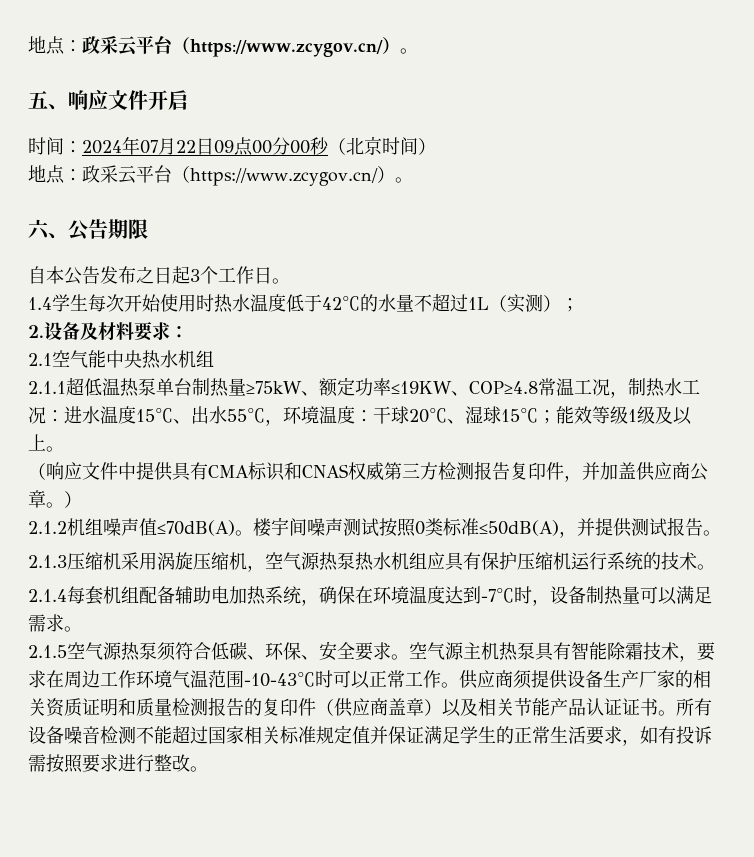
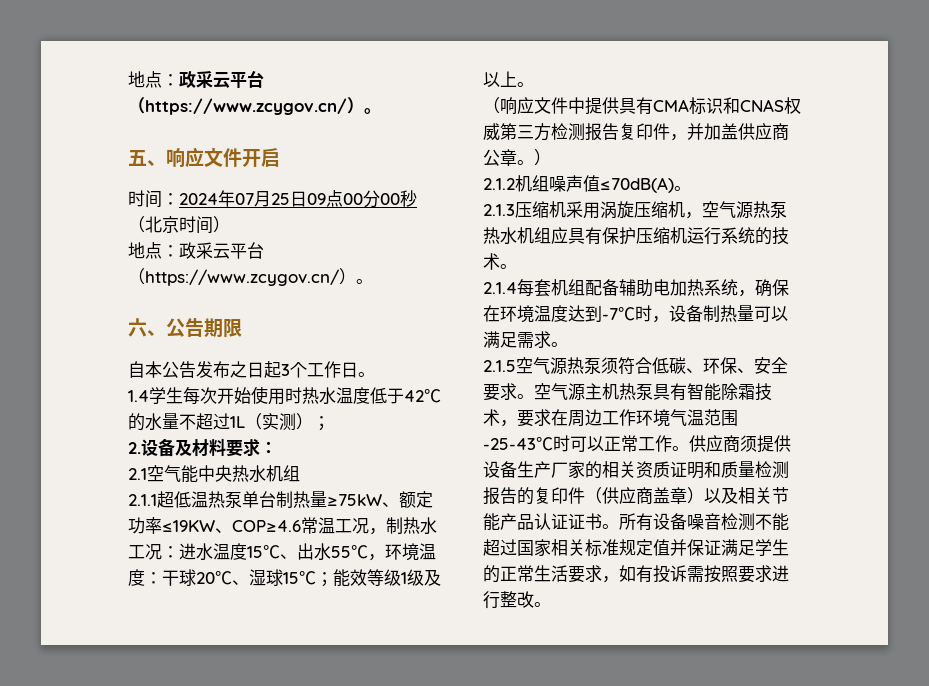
- 时间：2024年07月22日09点00分00秒（北京时间）
+ 时间：2024年07月25日09点00分00秒（北京时间）
- 2.1.1超低温热泵单台制热量≥75kW、额定功率≤19KW、COP≥4.8常温工况，制热水工况：进水温度15℃、出水55℃，环境温度：干球20℃、湿球15℃；能效等级1级及以上。
+ 2.1.1超低温热泵单台制热量≥75kW、额定功率≤19KW、COP≥4.6常温工况，制热水工况：进水温度15℃、出水55℃，环境温度：干球20℃、湿球15℃；能效等级1级及以上。
- 楼宇间噪声测试按照0类标准≤50dB(A)，并提供测试报告。
- 空气源主机热泵具有智能除霜技术，要求在周边工作环境气温范围-10-43℃时可以正常工作。
+ 空气源主机热泵具有智能除霜技术，要求在周边工作环境气温范围-25-43℃时可以正常工作。

